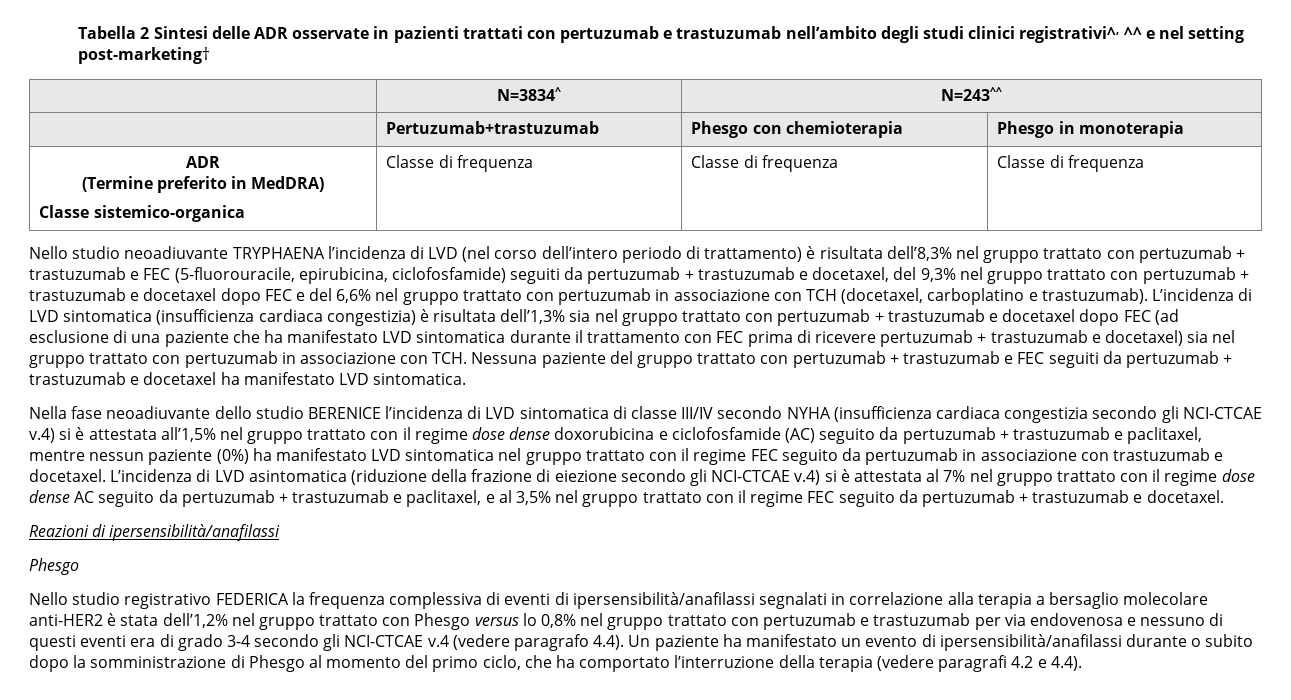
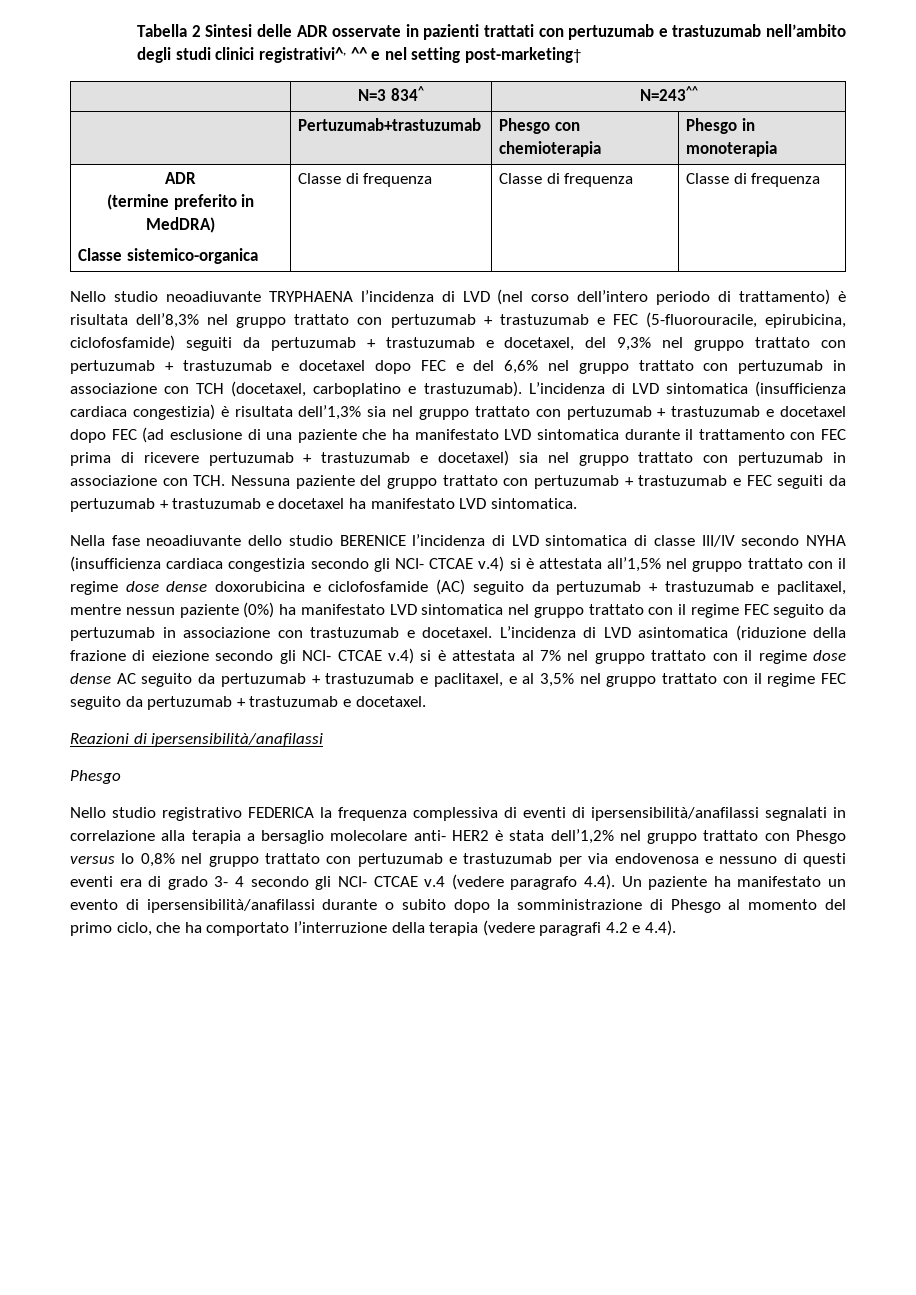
- | N=3834^ | N=243^^
+ | N=3 834^ | N=243^^
  | Pertuzumab+trastuzumab | Phesgo con chemioterapia | Phesgo in monoterapia
  ADR
- (Termine preferito in MedDRA)
+ (termine preferito in MedDRA)
- Nella fase neoadiuvante dello studio BERENICE l’incidenza di LVD sintomatica di classe III/IV secondo NYHA (insufficienza cardiaca congestizia secondo gli NCI-CTCAE v.4) si è attestata all’1,5% nel gruppo trattato con il regime dose dense doxorubicina e ciclofosfamide (AC) seguito da pertuzumab + trastuzumab e paclitaxel, mentre nessun paziente (0%) ha manifestato LVD sintomatica nel gruppo trattato con il regime FEC seguito da pertuzumab in associazione con trastuzumab e docetaxel.
+ Nella fase neoadiuvante dello studio BERENICE l’incidenza di LVD sintomatica di classe III/IV secondo NYHA (insufficienza cardiaca congestizia secondo gli NCI- CTCAE v.4) si è attestata all’1,5% nel gruppo trattato con il regime dose dense doxorubicina e ciclofosfamide (AC) seguito da pertuzumab + trastuzumab e paclitaxel, mentre nessun paziente (0%) ha manifestato LVD sintomatica nel gruppo trattato con il regime FEC seguito da pertuzumab in associazione con trastuzumab e docetaxel.
- L’incidenza di LVD asintomatica (riduzione della frazione di eiezione secondo gli NCI-CTCAE v.4) si è attestata al 7% nel gruppo trattato con il regime dose dense AC seguito da pertuzumab + trastuzumab e paclitaxel, e al 3,5% nel gruppo trattato con il regime FEC seguito da pertuzumab + trastuzumab e docetaxel.
+ L’incidenza di LVD asintomatica (riduzione della frazione di eiezione secondo gli NCI- CTCAE v.4) si è attestata al 7% nel gruppo trattato con il regime dose dense AC seguito da pertuzumab + trastuzumab e paclitaxel, e al 3,5% nel gruppo trattato con il regime FEC seguito da pertuzumab + trastuzumab e docetaxel.
- Nello studio registrativo FEDERICA la frequenza complessiva di eventi di ipersensibilità/anafilassi segnalati in correlazione alla terapia a bersaglio molecolare anti-HER2 è stata dell’1,2% nel gruppo trattato con Phesgo versus lo 0,8% nel gruppo trattato con pertuzumab e trastuzumab per via endovenosa e nessuno di questi eventi era di grado 3-4 secondo gli NCI-CTCAE v.4 (vedere paragrafo 4.4). Un paziente ha manifestato un evento di ipersensibilità/anafilassi durante o subito dopo la somministrazione di Phesgo al momento del primo ciclo, che ha comportato l’interruzione della terapia (vedere paragrafi 4.2 e 4.4).
+ Nello studio registrativo FEDERICA la frequenza complessiva di eventi di ipersensibilità/anafilassi segnalati in correlazione alla terapia a bersaglio molecolare anti- HER2 è stata dell’1,2% nel gruppo trattato con Phesgo versus lo 0,8% nel gruppo trattato con pertuzumab e trastuzumab per via endovenosa e nessuno di questi eventi era di grado 3- 4 secondo gli NCI- CTCAE v.4 (vedere paragrafo 4.4). Un paziente ha manifestato un evento di ipersensibilità/anafilassi durante o subito dopo la somministrazione di Phesgo al momento del primo ciclo, che ha comportato l’interruzione della terapia (vedere paragrafi 4.2 e 4.4).

